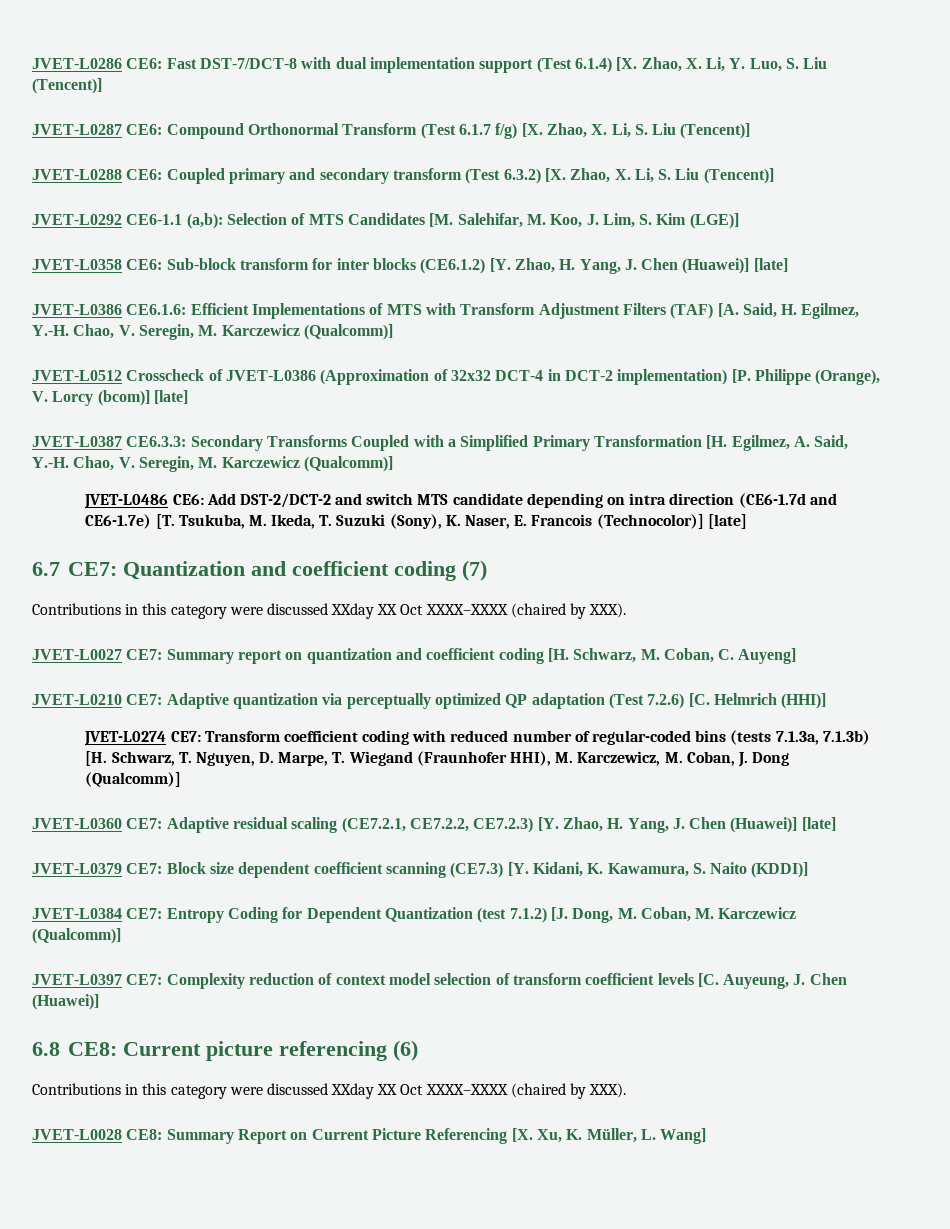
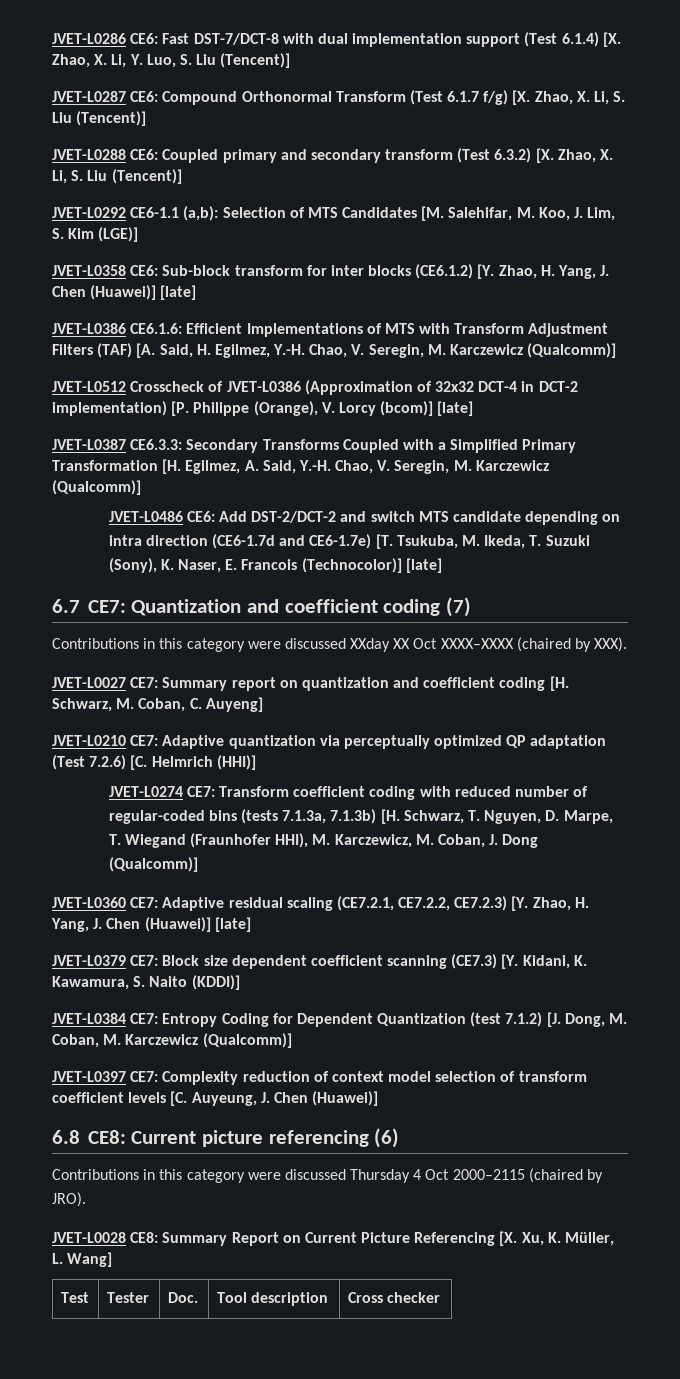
  6.8 CE8: Current picture referencing (6)
- Contributions in this category were discussed XXday XX Oct XXXX–XXXX (chaired by XXX).
+ Contributions in this category were discussed Thursday 4 Oct 2000–2115 (chaired by JRO).
+ Test | Tester | Doc. | Tool description | Cross checker

